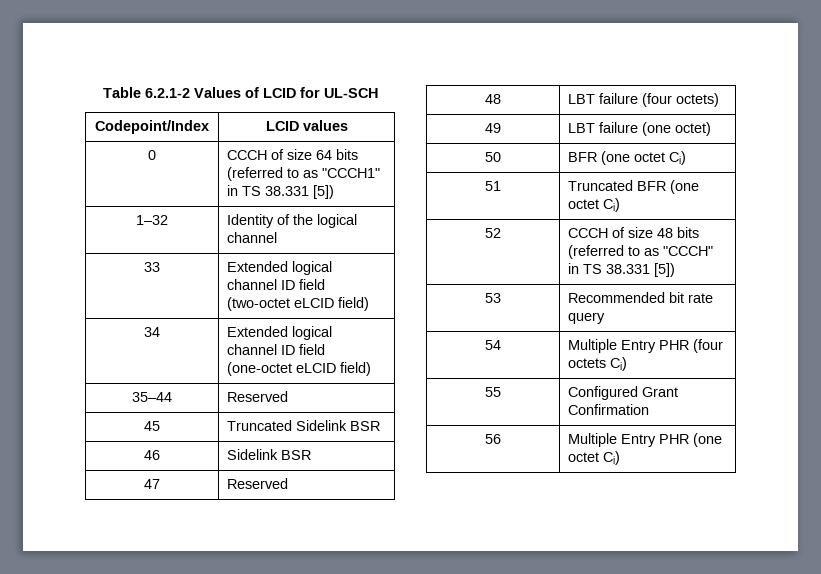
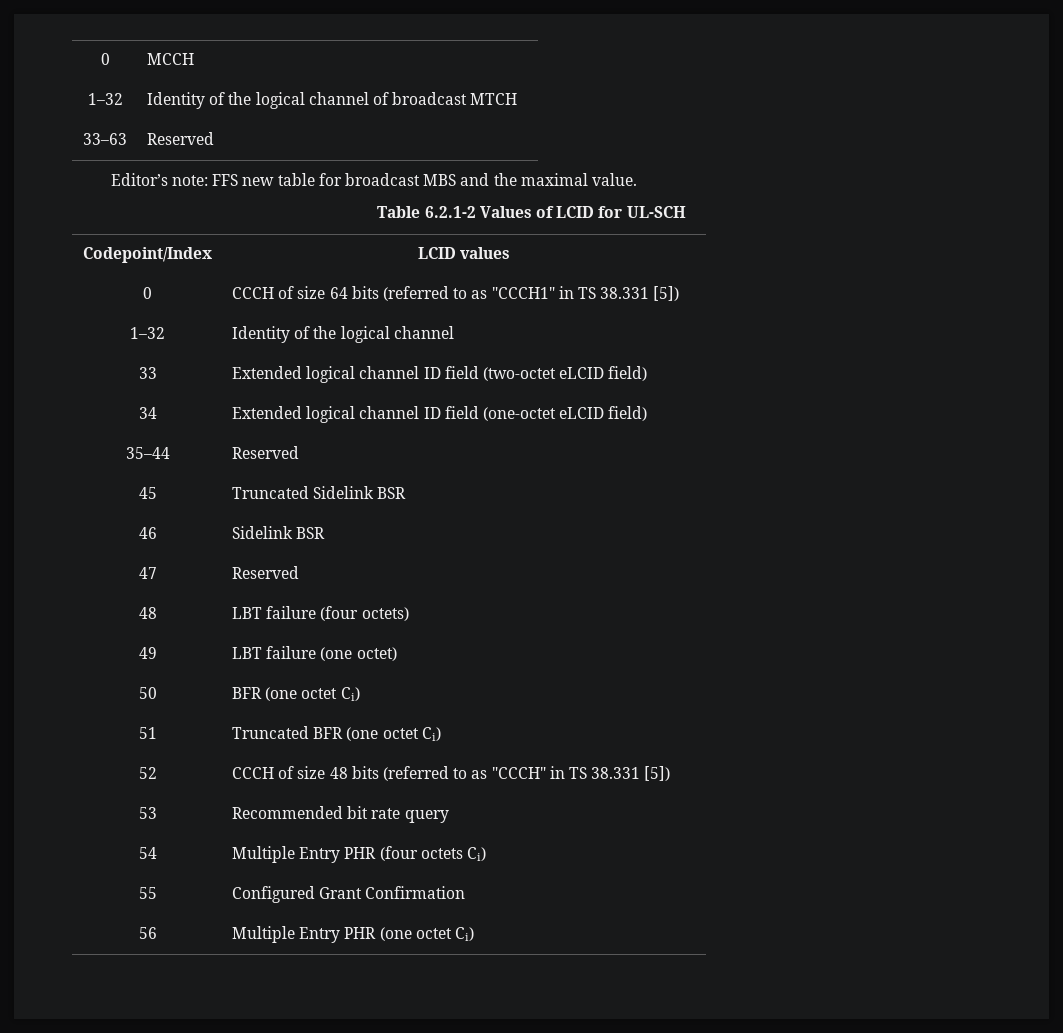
+ 0 | MCCH
+ 1–32 | Identity of the logical channel of broadcast MTCH
+ 33–63 | Reserved
+ Editor’s note: FFS new table for broadcast MBS and the maximal value.

